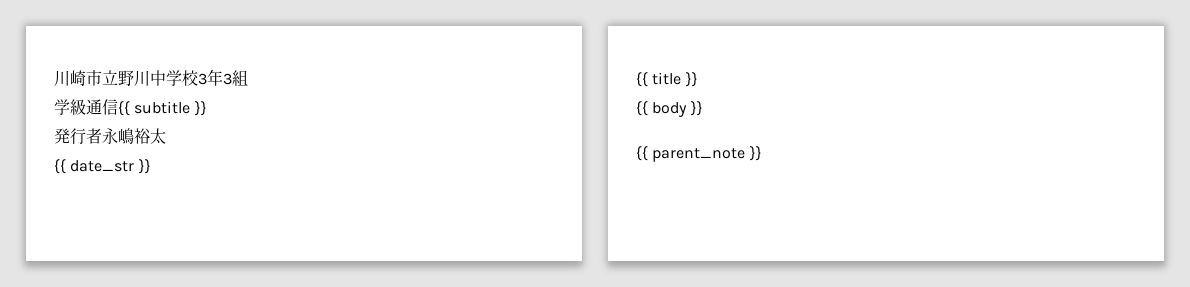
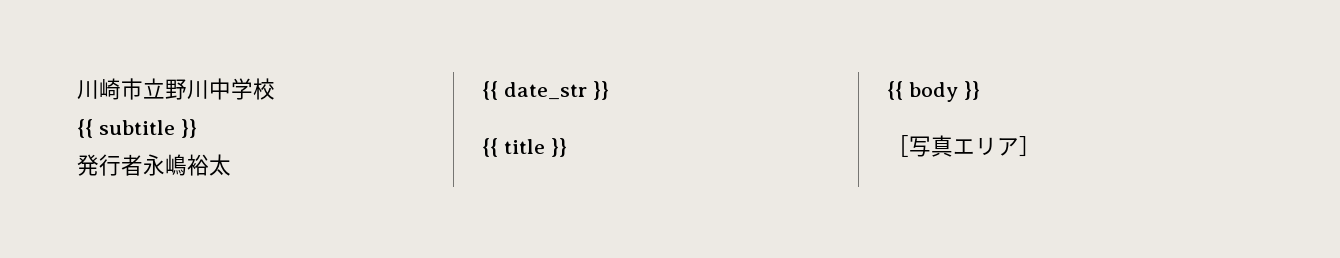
- 川崎市立野川中学校3年3組
- 学級通信{{ subtitle }}
+ 川崎市立野川中学校
+ {{ subtitle }}
- {{ parent_note }}
+ ［写真エリア］

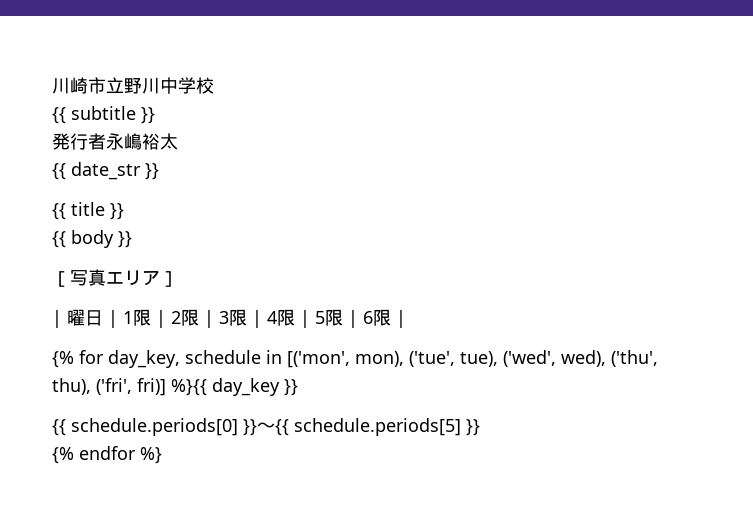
+ | 曜日 | 1限 | 2限 | 3限 | 4限 | 5限 | 6限 |
+ {% for day_key, schedule in [('mon', mon), ('tue', tue), ('wed', wed), ('thu', thu), ('fri', fri)] %}{{ day_key }}
+ {{ schedule.periods[0] }}〜{{ schedule.periods[5] }}
+ {% endfor %}

